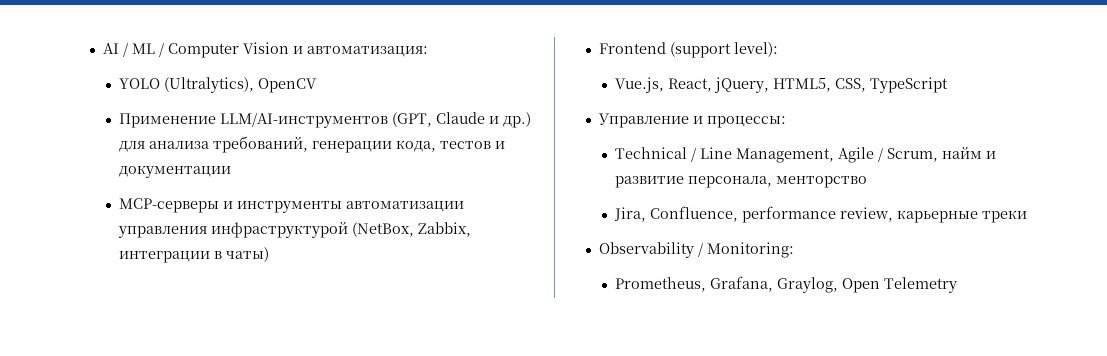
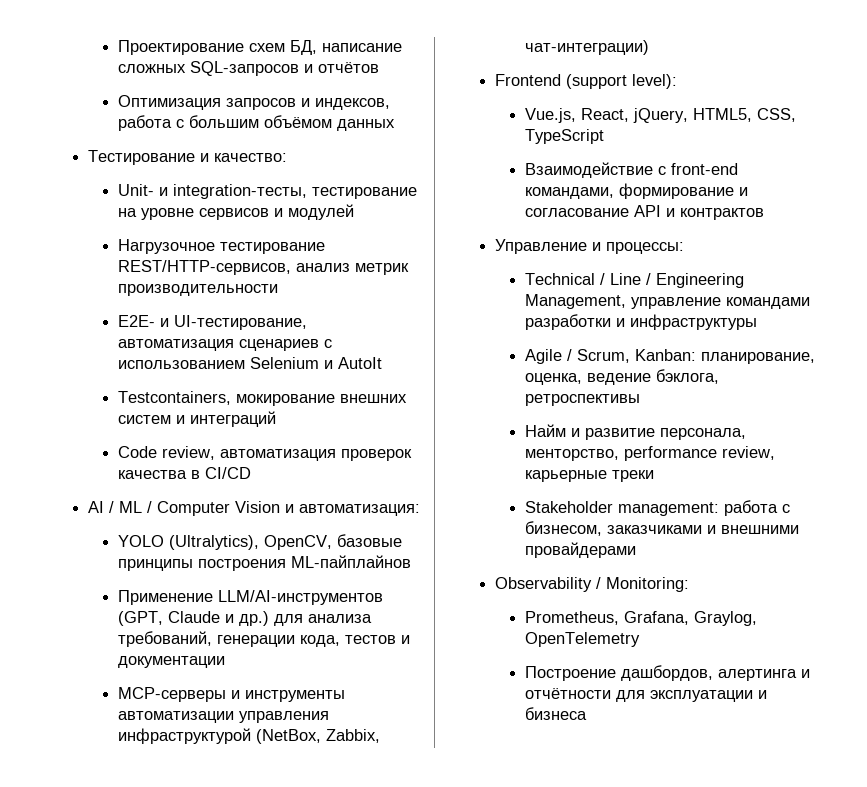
+ Проектирование схем БД, написание сложных SQL-запросов и отчётов
+ Оптимизация запросов и индексов, работа с большим объёмом данных
+ Тестирование и качество:
+ Unit- и integration-тесты, тестирование на уровне сервисов и модулей
+ Нагрузочное тестирование REST/HTTP-сервисов, анализ метрик производительности
+ E2E- и UI-тестирование, автоматизация сценариев с использованием Selenium и AutoIt
+ Testcontainers, мокирование внешних систем и интеграций
+ Code review, автоматизация проверок качества в CI/CD
- YOLO (Ultralytics), OpenCV
+ YOLO (Ultralytics), OpenCV, базовые принципы построения ML-пайплайнов
- MCP-серверы и инструменты автоматизации управления инфраструктурой (NetBox, Zabbix, интеграции в чаты)
+ MCP-серверы и инструменты автоматизации управления инфраструктурой (NetBox, Zabbix, чат-интеграции)
+ Взаимодействие с front-end командами, формирование и согласование API и контрактов
- Technical / Line Management, Agile / Scrum, найм и развитие персонала, менторство
- Jira, Confluence, performance review, карьерные треки
+ Technical / Line / Engineering Management, управление командами разработки и инфраструктуры
+ Agile / Scrum, Kanban: планирование, оценка, ведение бэклога, ретроспективы
+ Найм и развитие персонала, менторство, performance review, карьерные треки
+ Stakeholder management: работа с бизнесом, заказчиками и внешними провайдерами
- Prometheus, Grafana, Graylog, Open Telemetry
+ Prometheus, Grafana, Graylog, OpenTelemetry
+ Построение дашбордов, алертинга и отчётности для эксплуатации и бизнеса

